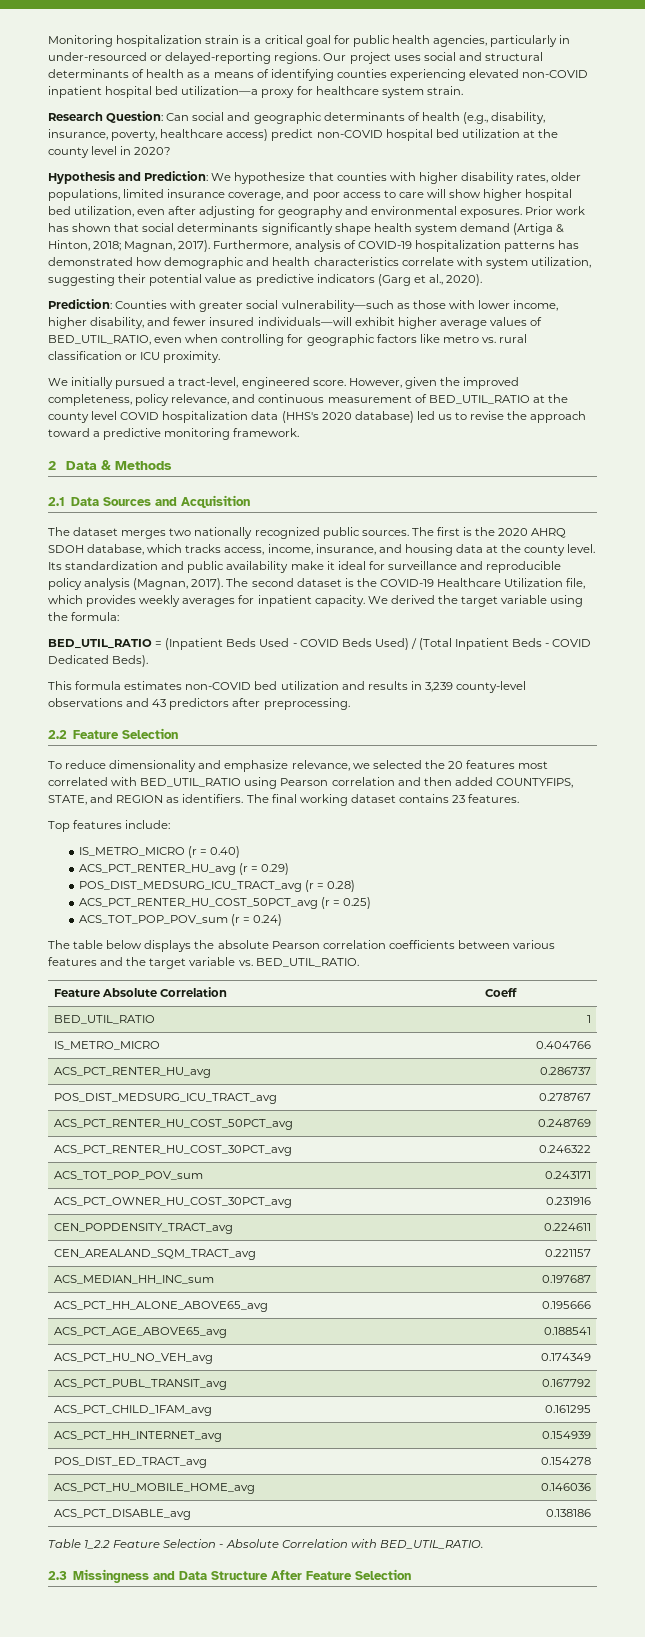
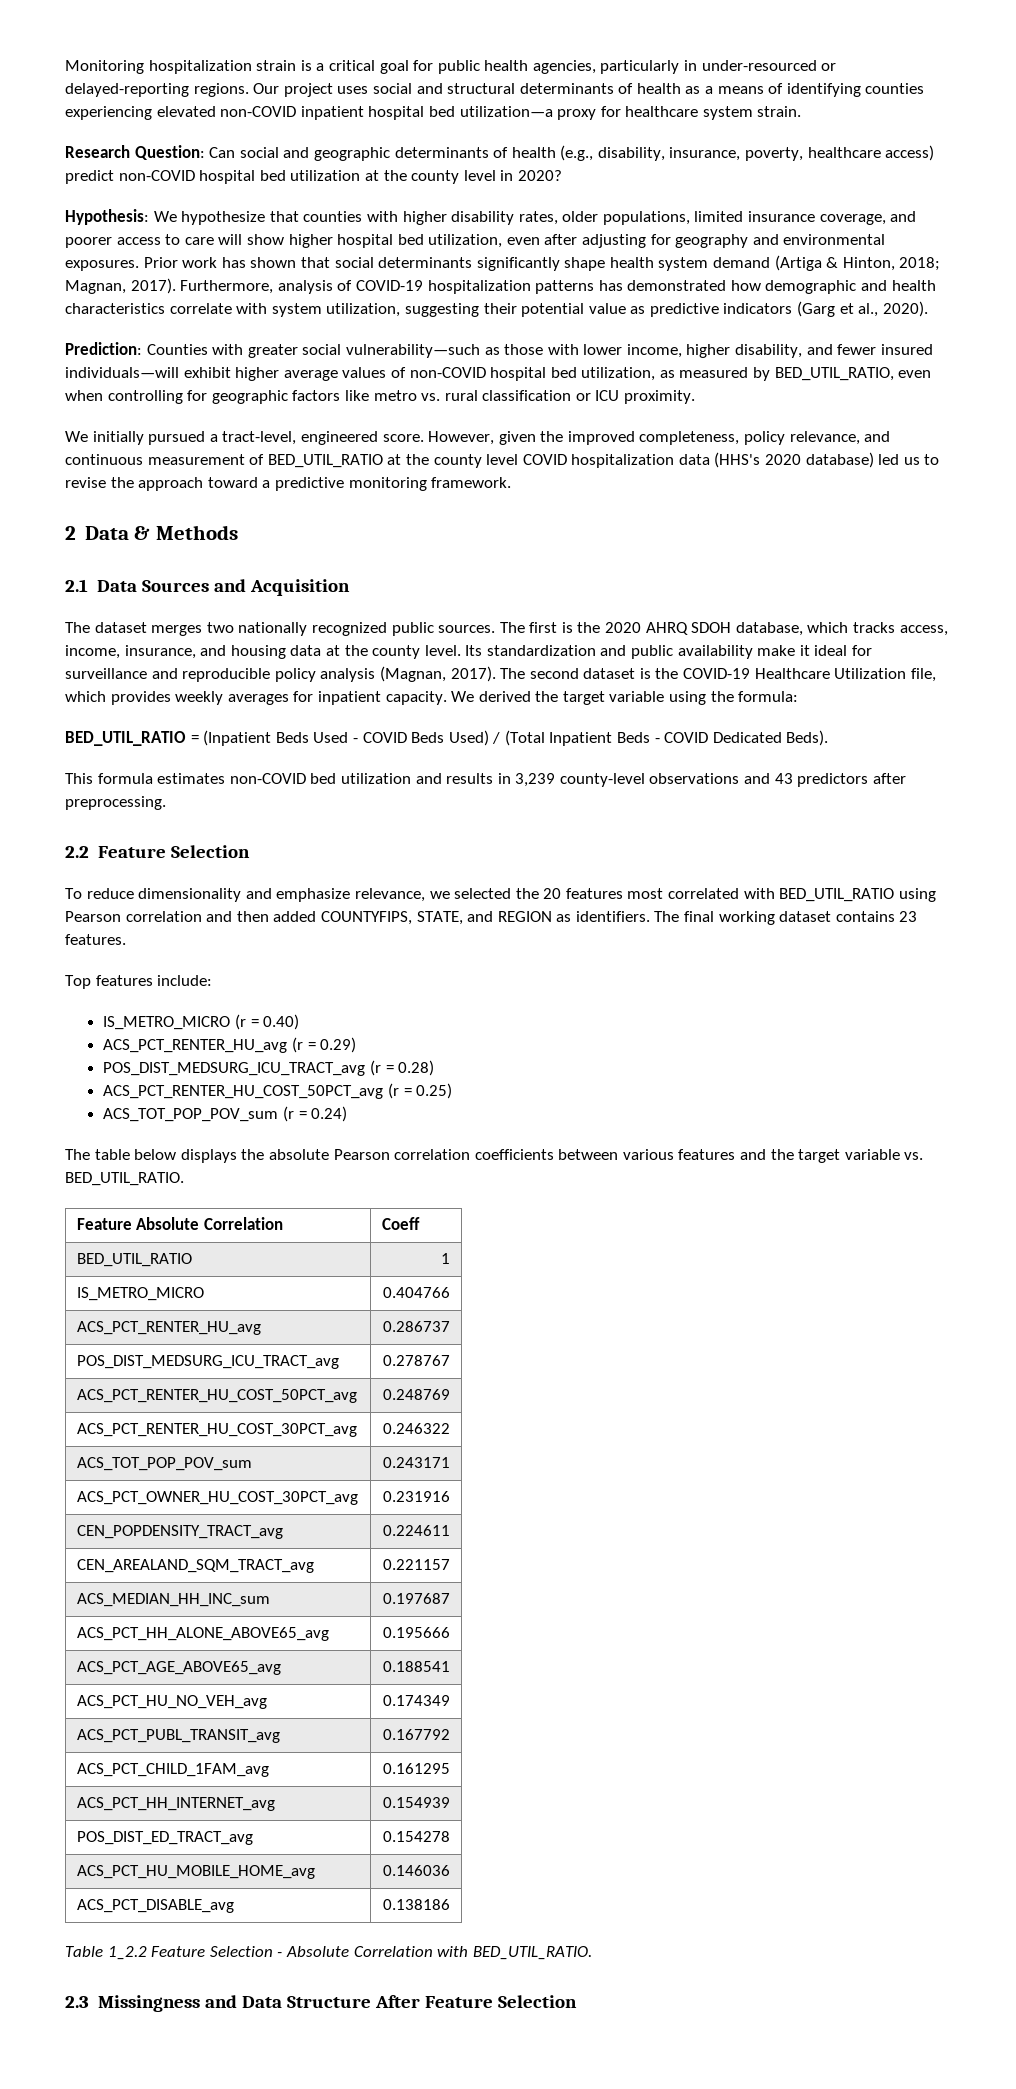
- Hypothesis and Prediction: We hypothesize that counties with higher disability rates, older populations, limited insurance coverage, and poor access to care will show higher hospital bed utilization, even after adjusting for geography and environmental exposures.
+ Hypothesis: We hypothesize that counties with higher disability rates, older populations, limited insurance coverage, and poorer access to care will show higher hospital bed utilization, even after adjusting for geography and environmental exposures.
- Prediction: Counties with greater social vulnerability—such as those with lower income, higher disability, and fewer insured individuals—will exhibit higher average values of BED_UTIL_RATIO, even when controlling for geographic factors like metro vs. rural classification or ICU proximity.
+ Prediction: Counties with greater social vulnerability—such as those with lower income, higher disability, and fewer insured individuals—will exhibit higher average values of non-COVID hospital bed utilization, as measured by BED_UTIL_RATIO, even when controlling for geographic factors like metro vs. rural classification or ICU proximity.

